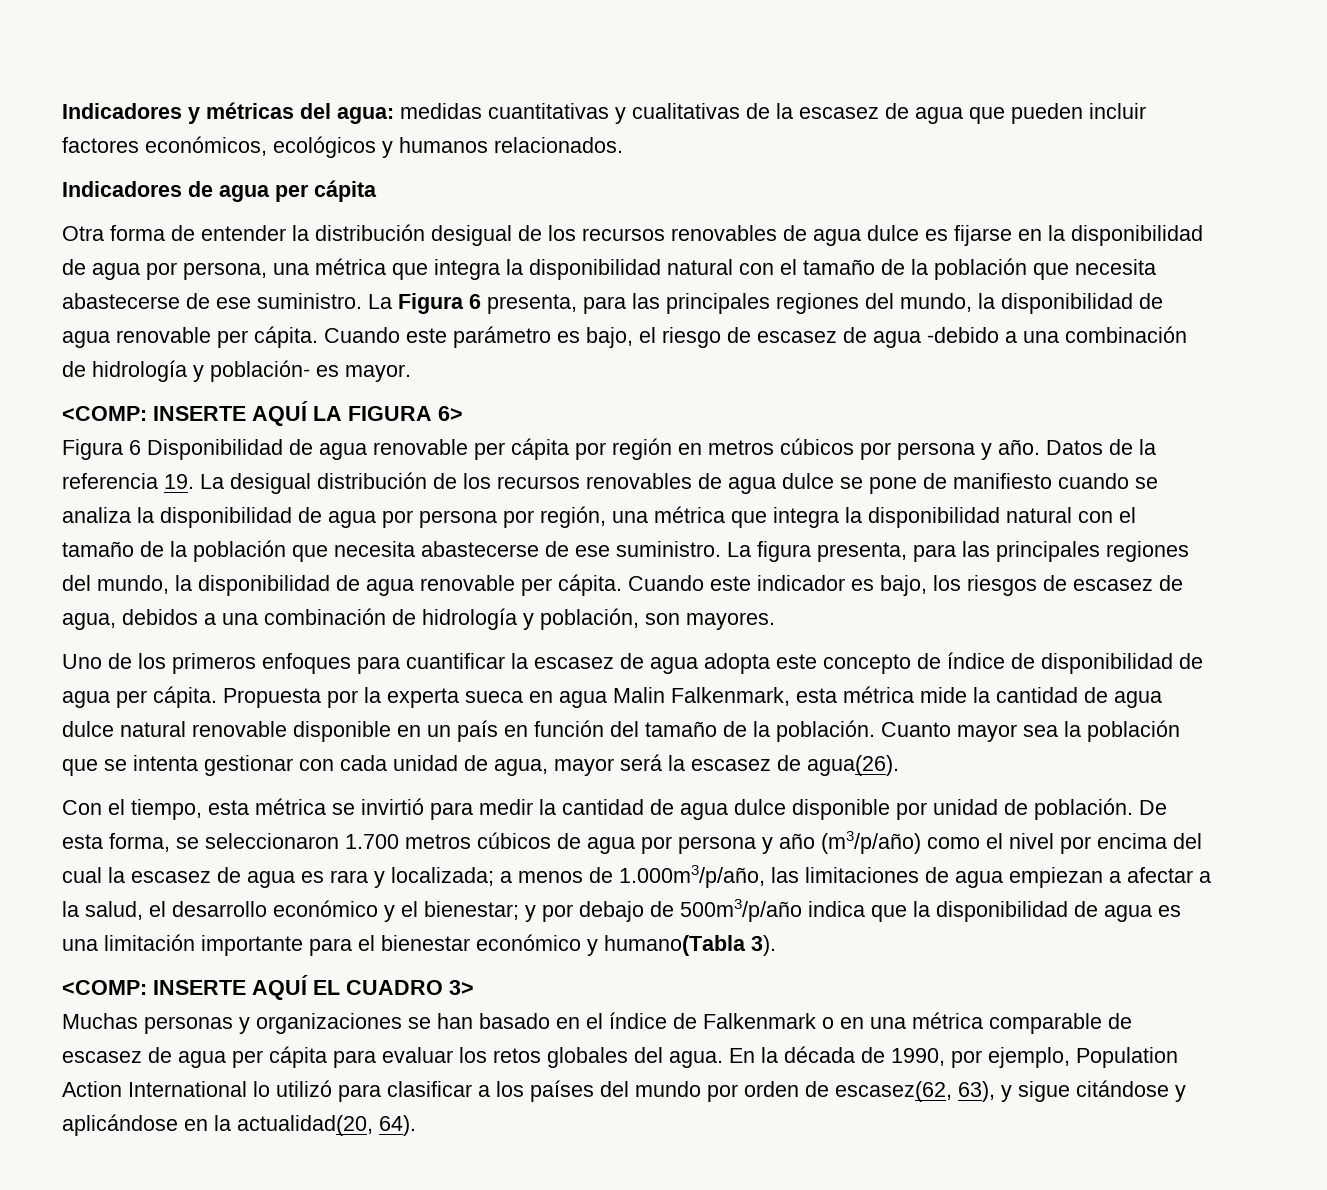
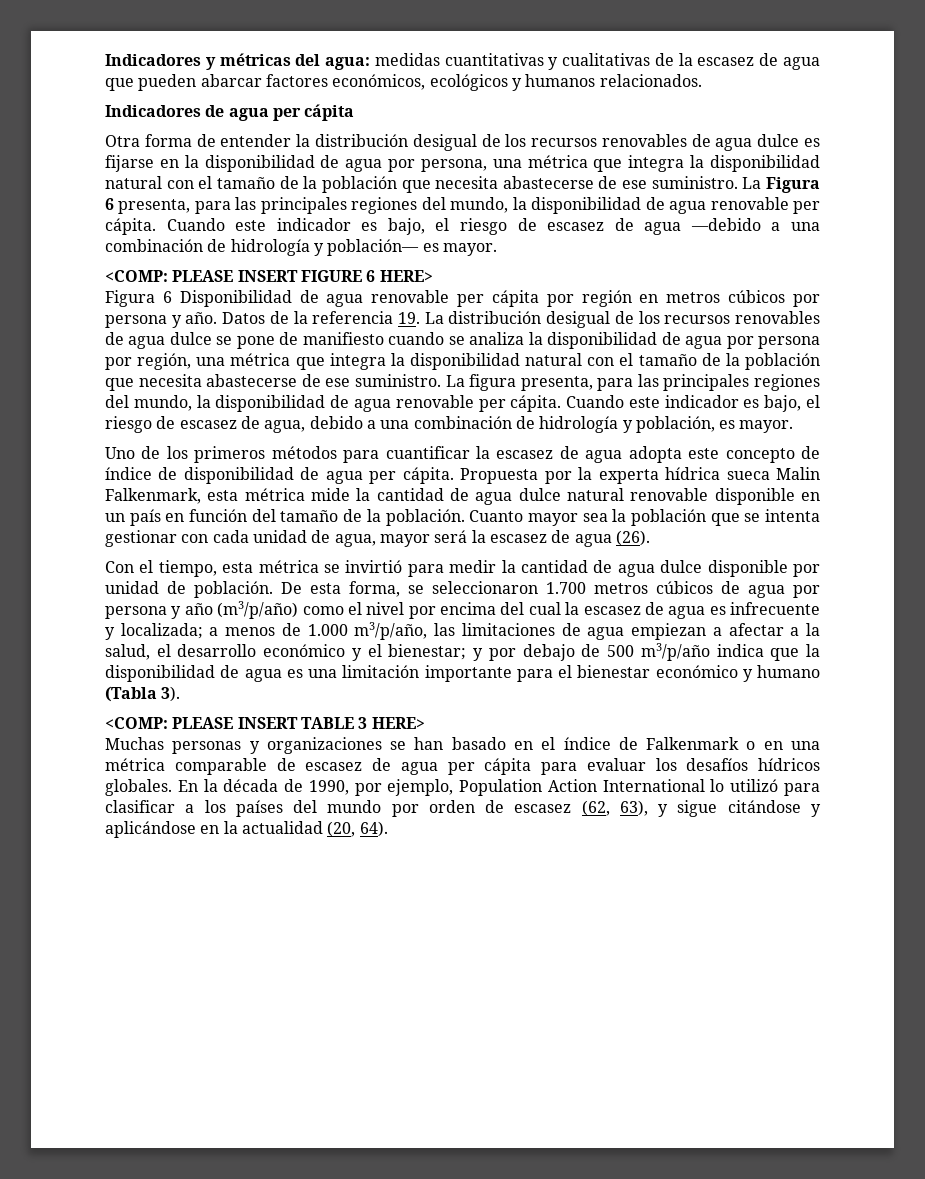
- Indicadores y métricas del agua: medidas cuantitativas y cualitativas de la escasez de agua que pueden incluir factores económicos, ecológicos y humanos relacionados.
+ Indicadores y métricas del agua: medidas cuantitativas y cualitativas de la escasez de agua que pueden abarcar factores económicos, ecológicos y humanos relacionados.
- Cuando este parámetro es bajo, el riesgo de escasez de agua -debido a una combinación de hidrología y población- es mayor.
+ Cuando este indicador es bajo, el riesgo de escasez de agua —debido a una combinación de hidrología y población— es mayor.
- <COMP: INSERTE AQUÍ LA FIGURA 6>
+ <COMP: PLEASE INSERT FIGURE 6 HERE>
- Datos de la referencia 19. La desigual distribución de los recursos renovables de agua dulce se pone de manifiesto cuando se analiza la disponibilidad de agua por persona por región, una métrica que integra la disponibilidad natural con el tamaño de la población que necesita abastecerse de ese suministro.
+ Datos de la referencia 19. La distribución desigual de los recursos renovables de agua dulce se pone de manifiesto cuando se analiza la disponibilidad de agua por persona por región, una métrica que integra la disponibilidad natural con el tamaño de la población que necesita abastecerse de ese suministro.
- Cuando este indicador es bajo, los riesgos de escasez de agua, debidos a una combinación de hidrología y población, son mayores.
+ Cuando este indicador es bajo, el riesgo de escasez de agua, debido a una combinación de hidrología y población, es mayor.
- Uno de los primeros enfoques para cuantificar la escasez de agua adopta este concepto de índice de disponibilidad de agua per cápita.
+ Uno de los primeros métodos para cuantificar la escasez de agua adopta este concepto de índice de disponibilidad de agua per cápita.
- Propuesta por la experta sueca en agua Malin Falkenmark, esta métrica mide la cantidad de agua dulce natural renovable disponible en un país en función del tamaño de la población.
+ Propuesta por la experta hídrica sueca Malin Falkenmark, esta métrica mide la cantidad de agua dulce natural renovable disponible en un país en función del tamaño de la población.
- Cuanto mayor sea la población que se intenta gestionar con cada unidad de agua, mayor será la escasez de agua(26).
+ Cuanto mayor sea la población que se intenta gestionar con cada unidad de agua, mayor será la escasez de agua (26).
- De esta forma, se seleccionaron 1.700 metros cúbicos de agua por persona y año (m3/p/año) como el nivel por encima del cual la escasez de agua es rara y localizada;
+ De esta forma, se seleccionaron 1.700 metros cúbicos de agua por persona y año (m3/p/año) como el nivel por encima del cual la escasez de agua es infrecuente y localizada;
- a menos de 1.000m3/p/año, las limitaciones de agua empiezan a afectar a la salud, el desarrollo económico y el bienestar;
+ a menos de 1.000 m3/p/año, las limitaciones de agua empiezan a afectar a la salud, el desarrollo económico y el bienestar;
- y por debajo de 500m3/p/año indica que la disponibilidad de agua es una limitación importante para el bienestar económico y humano(Tabla 3).
+ y por debajo de 500 m3/p/año indica que la disponibilidad de agua es una limitación importante para el bienestar económico y humano (Tabla 3).
- <COMP: INSERTE AQUÍ EL CUADRO 3>
+ <COMP: PLEASE INSERT TABLE 3 HERE>
- Muchas personas y organizaciones se han basado en el índice de Falkenmark o en una métrica comparable de escasez de agua per cápita para evaluar los retos globales del agua.
+ Muchas personas y organizaciones se han basado en el índice de Falkenmark o en una métrica comparable de escasez de agua per cápita para evaluar los desafíos hídricos globales.
- En la década de 1990, por ejemplo, Population Action International lo utilizó para clasificar a los países del mundo por orden de escasez(62, 63), y sigue citándose y aplicándose en la actualidad(20, 64).
+ En la década de 1990, por ejemplo, Population Action International lo utilizó para clasificar a los países del mundo por orden de escasez (62, 63), y sigue citándose y aplicándose en la actualidad (20, 64).

